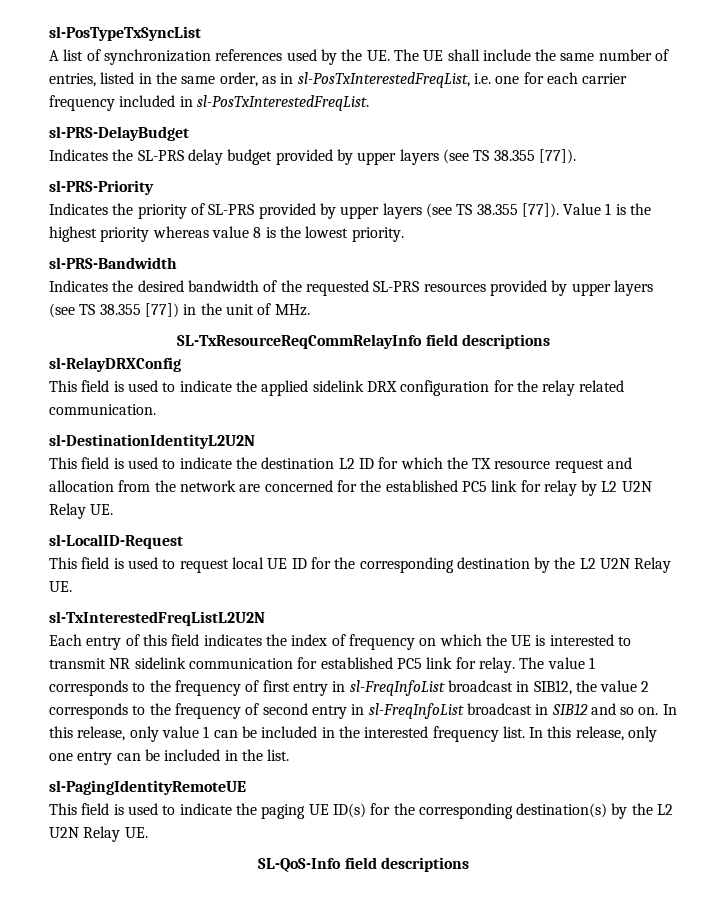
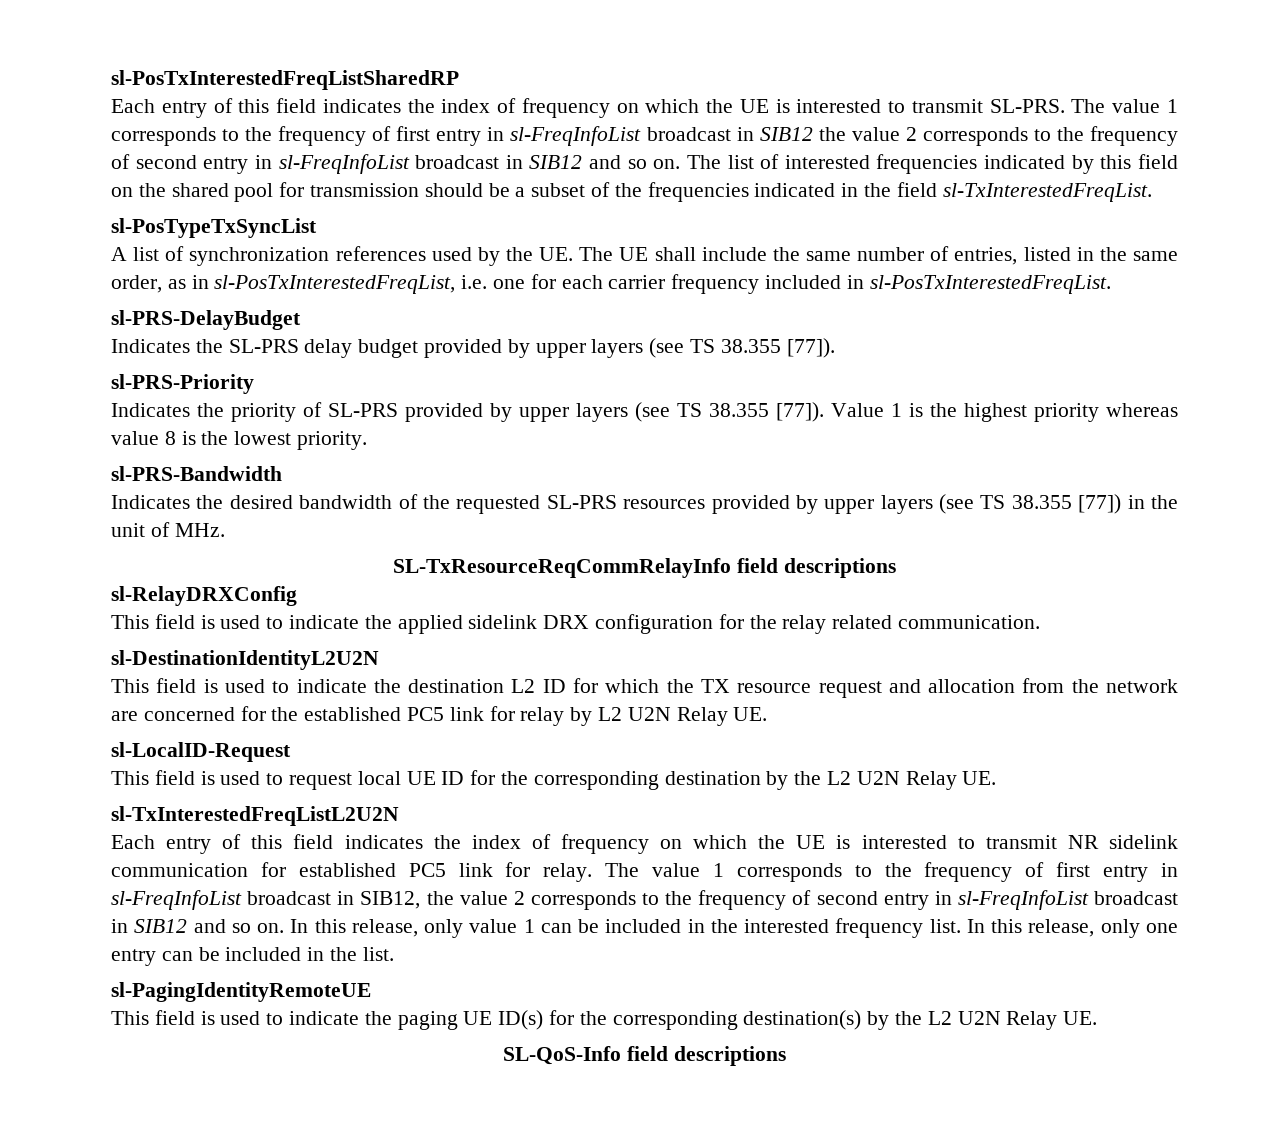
+ sl-PosTxInterestedFreqListSharedRP
+ Each entry of this field indicates the index of frequency on which the UE is interested to transmit SL-PRS. The value 1 corresponds to the frequency of first entry in sl-FreqInfoList broadcast in SIB12 the value 2 corresponds to the frequency of second entry in sl-FreqInfoList broadcast in SIB12 and so on. The list of interested frequencies indicated by this field on the shared pool for transmission should be a subset of the frequencies indicated in the field sl-TxInterestedFreqList.

